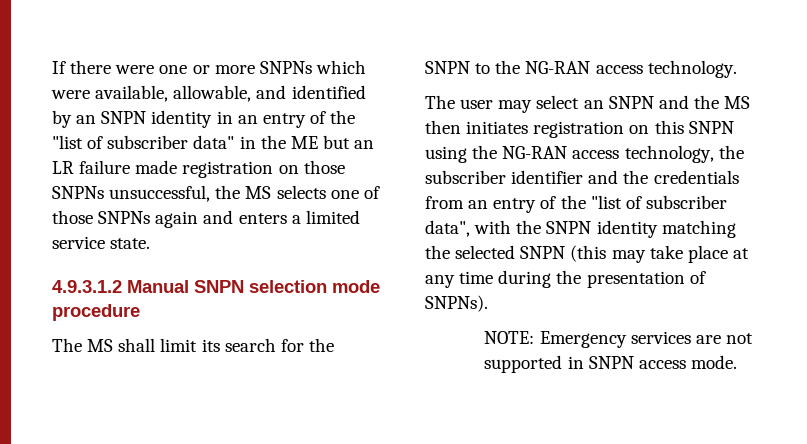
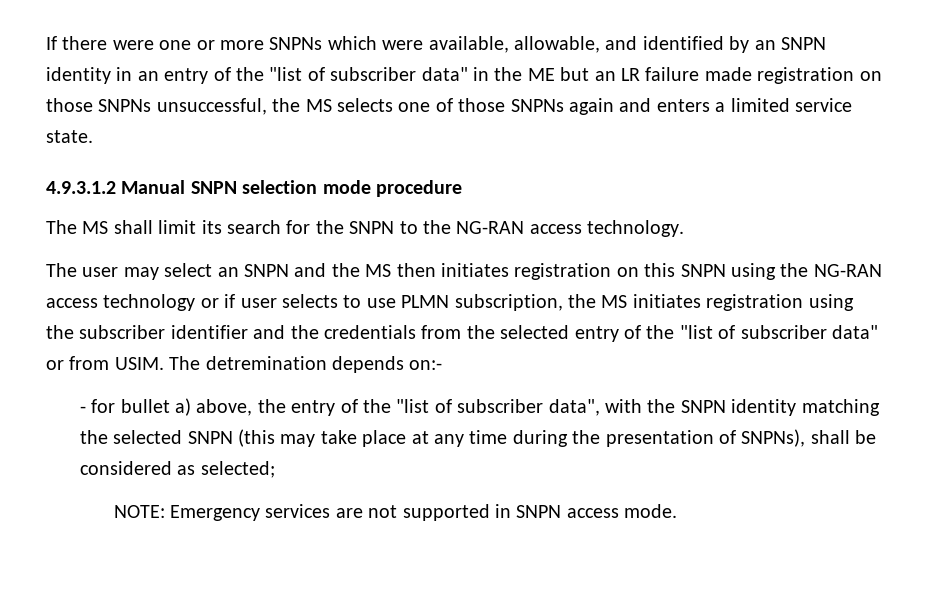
- The user may select an SNPN and the MS then initiates registration on this SNPN using the NG-RAN access technology, the subscriber identifier and the credentials from an entry of the "list of subscriber data", with the SNPN identity matching the selected SNPN (this may take place at any time during the presentation of SNPNs).
+ The user may select an SNPN and the MS then initiates registration on this SNPN using the NG-RAN access technology or if user selects to use PLMN subscription, the MS initiates registration using the subscriber identifier and the credentials from the selected entry of the "list of subscriber data" or from USIM. The detremination depends on:-
+ - for bullet a) above, the entry of the "list of subscriber data", with the SNPN identity matching the selected SNPN (this may take place at any time during the presentation of SNPNs), shall be considered as selected;

